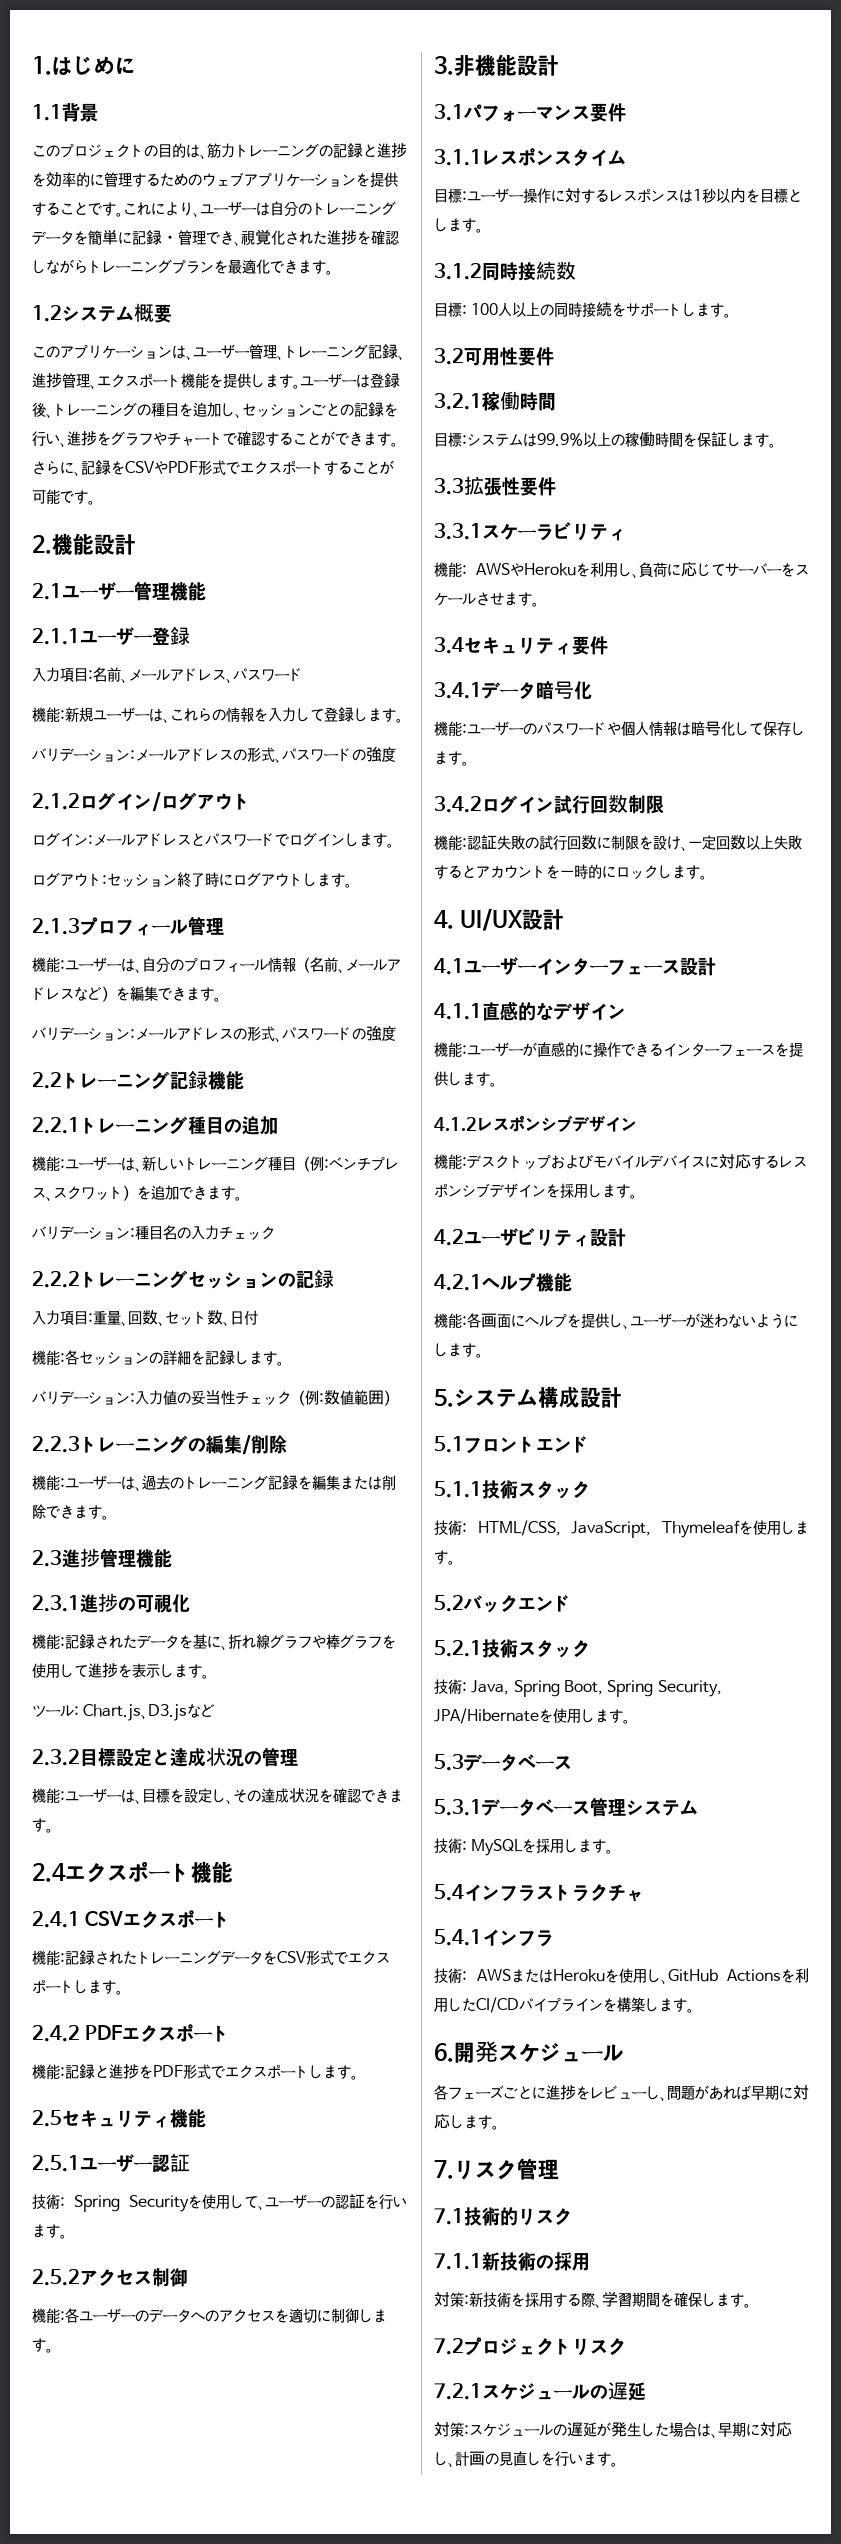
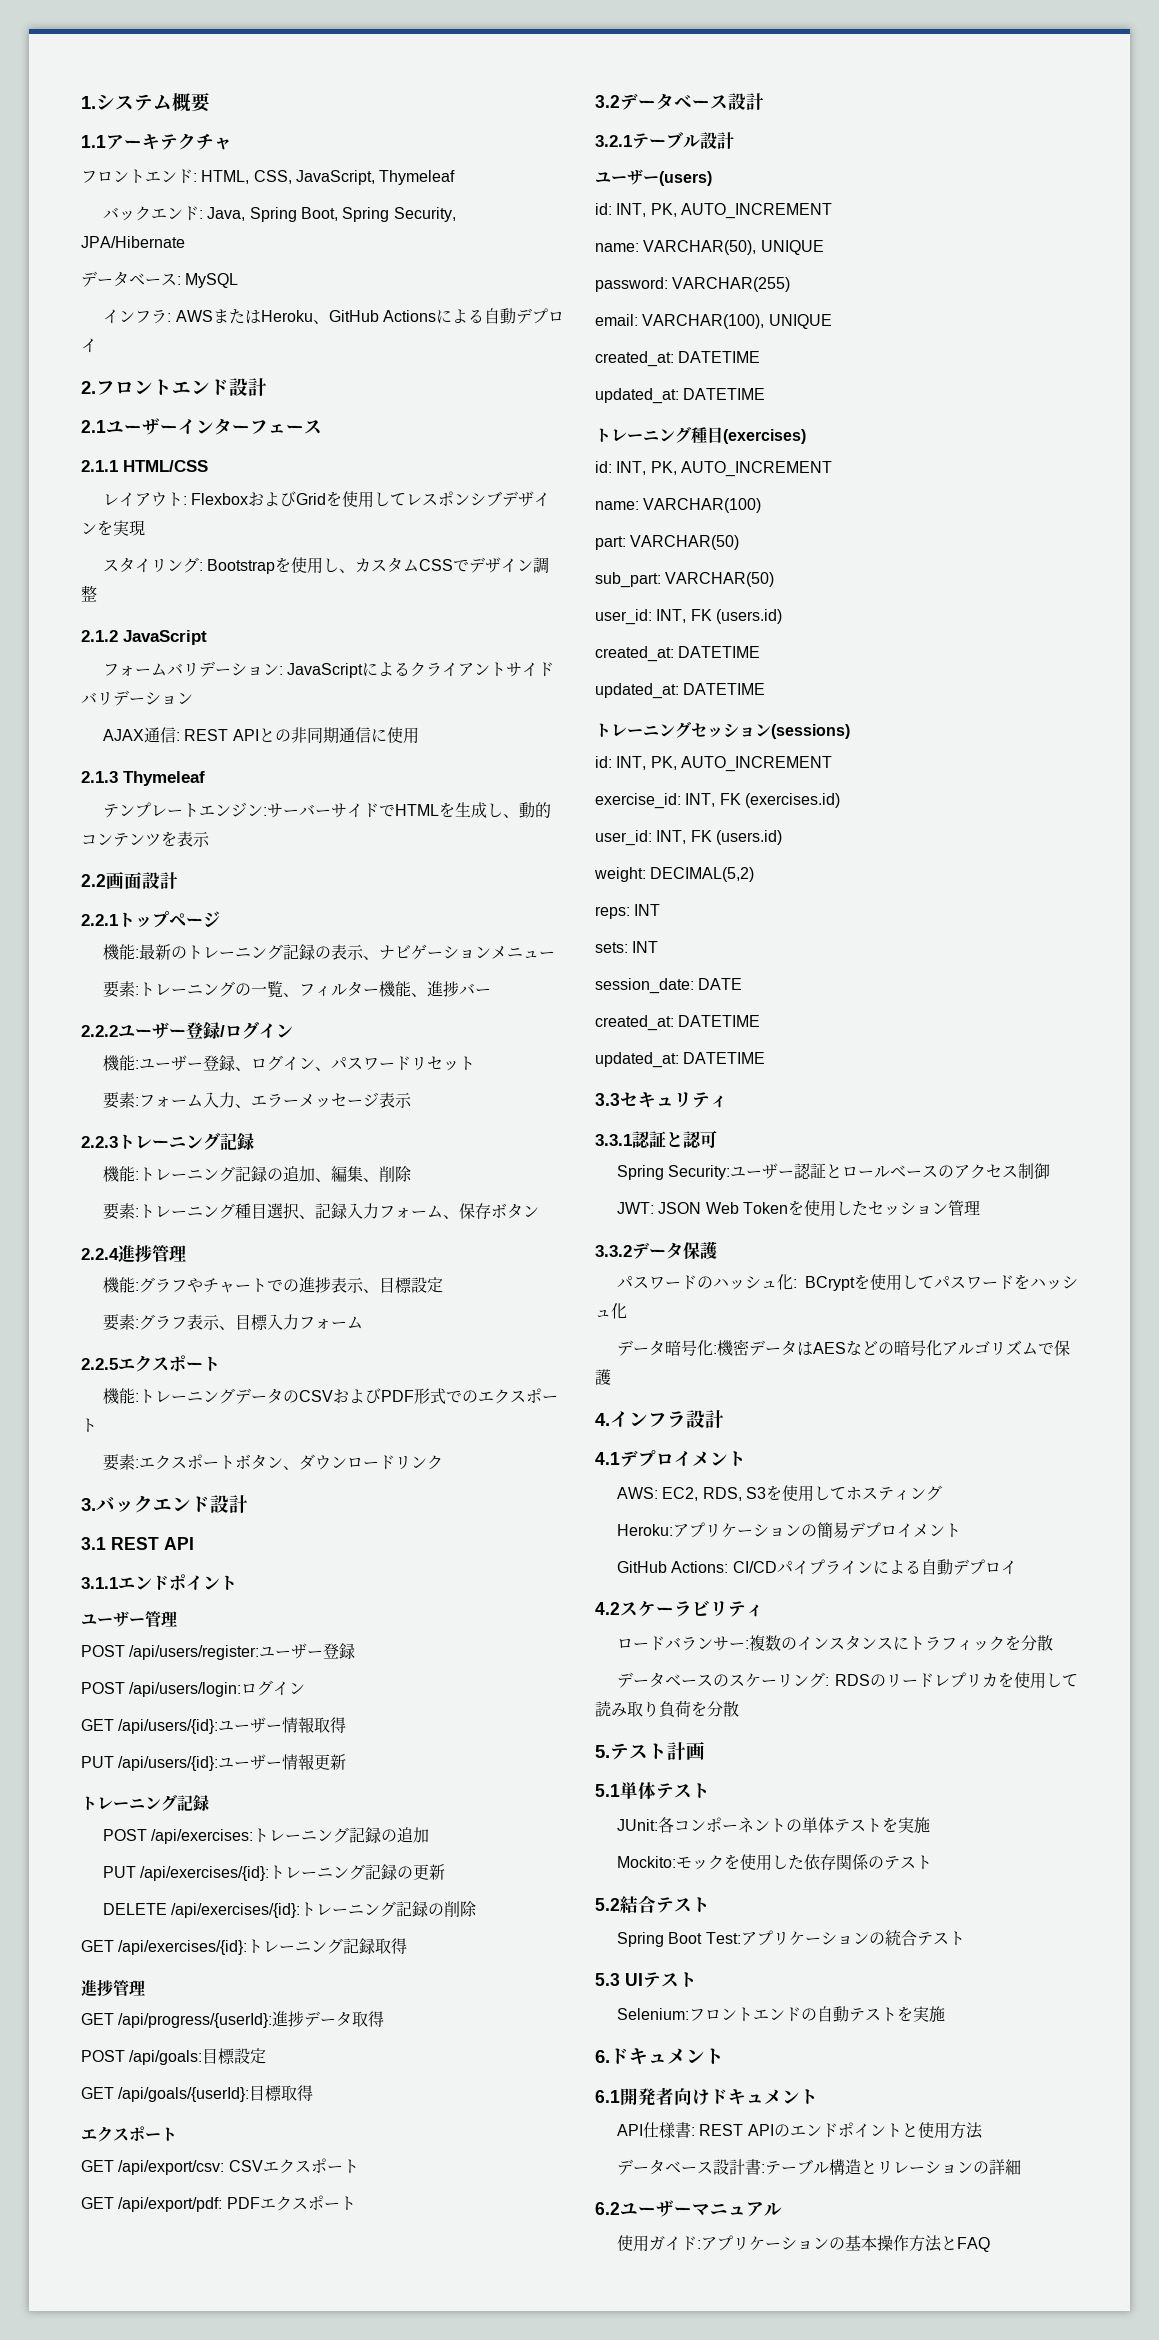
- 1.はじめに
- 1.1背景
- このプロジェクトの目的は、筋力トレーニングの記録と進捗を効率的に管理するためのウェブアプリケーションを提供することです。これにより、ユーザーは自分のトレーニングデータを簡単に記録・管理でき、視覚化された進捗を確認しながらトレーニングプランを最適化できます。
- 1.2システム概要
- このアプリケーションは、ユーザー管理、トレーニング記録、進捗管理、エクスポート機能を提供します。ユーザーは登録後、トレーニングの種目を追加し、セッションごとの記録を行い、進捗をグラフやチャートで確認することができます。さらに、記録をCSVやPDF形式でエクスポートすることが可能です。
- 2.機能設計
- 2.1ユーザー管理機能
- 2.1.1ユーザー登録
- 入力項目:名前、メールアドレス、パスワード
- 機能:新規ユーザーは、これらの情報を入力して登録します。
- バリデーション:メールアドレスの形式、パスワードの強度
- 2.1.2ログイン/ログアウト
- ログイン:メールアドレスとパスワードでログインします。
- ログアウト:セッション終了時にログアウトします。
- 2.1.3プロフィール管理
- 機能:ユーザーは、自分のプロフィール情報（名前、メールアドレスなど）を編集できます。
- バリデーション:メールアドレスの形式、パスワードの強度
- 2.2トレーニング記録機能
- 2.2.1トレーニング種目の追加
- 機能:ユーザーは、新しいトレーニング種目（例:ベンチプレス、スクワット）を追加できます。
- バリデーション:種目名の入力チェック
- 2.2.2トレーニングセッションの記録
- 入力項目:重量、回数、セット数、日付
- 機能:各セッションの詳細を記録します。
- バリデーション:入力値の妥当性チェック（例:数値範囲）
- 2.2.3トレーニングの編集/削除
- 機能:ユーザーは、過去のトレーニング記録を編集または削除できます。
- 2.3進捗管理機能
- 2.3.1進捗の可視化
- 機能:記録されたデータを基に、折れ線グラフや棒グラフを使用して進捗を表示します。
- ツール: Chart.js、D3.jsなど
- 2.3.2目標設定と達成状況の管理
- 機能:ユーザーは、目標を設定し、その達成状況を確認できます。
- 2.4エクスポート機能
- 2.4.1 CSVエクスポート
- 機能:記録されたトレーニングデータをCSV形式でエクスポートします。
- 2.4.2 PDFエクスポート
- 機能:記録と進捗をPDF形式でエクスポートします。
- 2.5セキュリティ機能
- 2.5.1ユーザー認証
- 技術: Spring Securityを使用して、ユーザーの認証を行います。
- 2.5.2アクセス制御
- 機能:各ユーザーのデータへのアクセスを適切に制御します。
- 3.非機能設計
- 3.1パフォーマンス要件
- 3.1.1レスポンスタイム
- 目標:ユーザー操作に対するレスポンスは1秒以内を目標とします。
- 3.1.2同時接続数
- 目標: 100人以上の同時接続をサポートします。
- 3.2可用性要件
- 3.2.1稼働時間
- 目標:システムは99.9%以上の稼働時間を保証します。
- 3.3拡張性要件
- 3.3.1スケーラビリティ
- 機能: AWSやHerokuを利用し、負荷に応じてサーバーをスケールさせます。
- 3.4セキュリティ要件
- 3.4.1データ暗号化
- 機能:ユーザーのパスワードや個人情報は暗号化して保存します。
- 3.4.2ログイン試行回数制限
- 機能:認証失敗の試行回数に制限を設け、一定回数以上失敗するとアカウントを一時的にロックします。
- 4. UI/UX設計
- 4.1ユーザーインターフェース設計
- 4.1.1直感的なデザイン
- 機能:ユーザーが直感的に操作できるインターフェースを提供します。
- 4.1.2レスポンシブデザイン
- 機能:デスクトップおよびモバイルデバイスに対応するレスポンシブデザインを採用します。
- 4.2ユーザビリティ設計
- 4.2.1ヘルプ機能
- 機能:各画面にヘルプを提供し、ユーザーが迷わないようにします。
- 5.システム構成設計
+ 1.システム概要
+ 1.1アーキテクチャ
+ フロントエンド: HTML, CSS, JavaScript, Thymeleaf
+ バックエンド: Java, Spring Boot, Spring Security, JPA/Hibernate
+ データベース: MySQL
+ インフラ: AWSまたはHeroku、GitHub Actionsによる自動デプロイ
+ 2.フロントエンド設計
+ 2.1ユーザーインターフェース
+ 2.1.1 HTML/CSS
+ レイアウト: FlexboxおよびGridを使用してレスポンシブデザインを実現
+ スタイリング: Bootstrapを使用し、カスタムCSSでデザイン調整
+ 2.1.2 JavaScript
+ フォームバリデーション: JavaScriptによるクライアントサイドバリデーション
+ AJAX通信: REST APIとの非同期通信に使用
+ 2.1.3 Thymeleaf
+ テンプレートエンジン:サーバーサイドでHTMLを生成し、動的コンテンツを表示
+ 2.2画面設計
+ 2.2.1トップページ
+ 機能:最新のトレーニング記録の表示、ナビゲーションメニュー
+ 要素:トレーニングの一覧、フィルター機能、進捗バー
+ 2.2.2ユーザー登録/ログイン
+ 機能:ユーザー登録、ログイン、パスワードリセット
+ 要素:フォーム入力、エラーメッセージ表示
+ 2.2.3トレーニング記録
+ 機能:トレーニング記録の追加、編集、削除
+ 要素:トレーニング種目選択、記録入力フォーム、保存ボタン
+ 2.2.4進捗管理
+ 機能:グラフやチャートでの進捗表示、目標設定
+ 要素:グラフ表示、目標入力フォーム
+ 2.2.5エクスポート
+ 機能:トレーニングデータのCSVおよびPDF形式でのエクスポート
+ 要素:エクスポートボタン、ダウンロードリンク
+ 3.バックエンド設計
+ 3.1 REST API
+ 3.1.1エンドポイント
+ ユーザー管理
+ POST /api/users/register:ユーザー登録
+ POST /api/users/login:ログイン
+ GET /api/users/{id}:ユーザー情報取得
+ PUT /api/users/{id}:ユーザー情報更新
+ トレーニング記録
+ POST /api/exercises:トレーニング記録の追加
+ PUT /api/exercises/{id}:トレーニング記録の更新
+ DELETE /api/exercises/{id}:トレーニング記録の削除
+ GET /api/exercises/{id}:トレーニング記録取得
+ 進捗管理
+ GET /api/progress/{userId}:進捗データ取得
+ POST /api/goals:目標設定
+ GET /api/goals/{userId}:目標取得
+ エクスポート
+ GET /api/export/csv: CSVエクスポート
+ GET /api/export/pdf: PDFエクスポート
+ 3.2データベース設計
+ 3.2.1テーブル設計
+ ユーザー(users)
+ id: INT, PK, AUTO_INCREMENT
+ name: VARCHAR(50), UNIQUE
+ password: VARCHAR(255)
+ email: VARCHAR(100), UNIQUE
+ created_at: DATETIME
+ updated_at: DATETIME
+ トレーニング種目(exercises)
+ id: INT, PK, AUTO_INCREMENT
+ name: VARCHAR(100)
+ part: VARCHAR(50)
+ sub_part: VARCHAR(50)
+ user_id: INT, FK (users.id)
+ created_at: DATETIME
+ updated_at: DATETIME
+ トレーニングセッション(sessions)
+ id: INT, PK, AUTO_INCREMENT
+ exercise_id: INT, FK (exercises.id)
+ user_id: INT, FK (users.id)
+ weight: DECIMAL(5,2)
+ reps: INT
+ sets: INT
+ session_date: DATE
+ created_at: DATETIME
+ updated_at: DATETIME
+ 3.3セキュリティ
+ 3.3.1認証と認可
+ Spring Security:ユーザー認証とロールベースのアクセス制御
+ JWT: JSON Web Tokenを使用したセッション管理
+ 3.3.2データ保護
+ パスワードのハッシュ化: BCryptを使用してパスワードをハッシュ化
+ データ暗号化:機密データはAESなどの暗号化アルゴリズムで保護
+ 4.インフラ設計
+ 4.1デプロイメント
+ AWS: EC2, RDS, S3を使用してホスティング
+ Heroku:アプリケーションの簡易デプロイメント
+ GitHub Actions: CI/CDパイプラインによる自動デプロイ
+ 4.2スケーラビリティ
+ ロードバランサー:複数のインスタンスにトラフィックを分散
+ データベースのスケーリング: RDSのリードレプリカを使用して読み取り負荷を分散
+ 5.テスト計画
- 5.1フロントエンド
- 5.1.1技術スタック
- 技術: HTML/CSS, JavaScript, Thymeleafを使用します。
- 5.2バックエンド
- 5.2.1技術スタック
- 技術: Java, Spring Boot, Spring Security, JPA/Hibernateを使用します。
- 5.3データベース
- 5.3.1データベース管理システム
- 技術: MySQLを採用します。
- 5.4インフラストラクチャ
- 5.4.1インフラ
- 技術: AWSまたはHerokuを使用し、GitHub Actionsを利用したCI/CDパイプラインを構築します。
- 6.開発スケジュール
- 各フェーズごとに進捗をレビューし、問題があれば早期に対応します。
- 7.リスク管理
- 7.1技術的リスク
- 7.1.1新技術の採用
- 対策:新技術を採用する際、学習期間を確保します。
- 7.2プロジェクトリスク
- 7.2.1スケジュールの遅延
- 対策:スケジュールの遅延が発生した場合は、早期に対応し、計画の見直しを行います。
+ 5.1単体テスト
+ JUnit:各コンポーネントの単体テストを実施
+ Mockito:モックを使用した依存関係のテスト
+ 5.2結合テスト
+ Spring Boot Test:アプリケーションの統合テスト
+ 5.3 UIテスト
+ Selenium:フロントエンドの自動テストを実施
+ 6.ドキュメント
+ 6.1開発者向けドキュメント
+ API仕様書: REST APIのエンドポイントと使用方法
+ データベース設計書:テーブル構造とリレーションの詳細
+ 6.2ユーザーマニュアル
+ 使用ガイド:アプリケーションの基本操作方法とFAQ

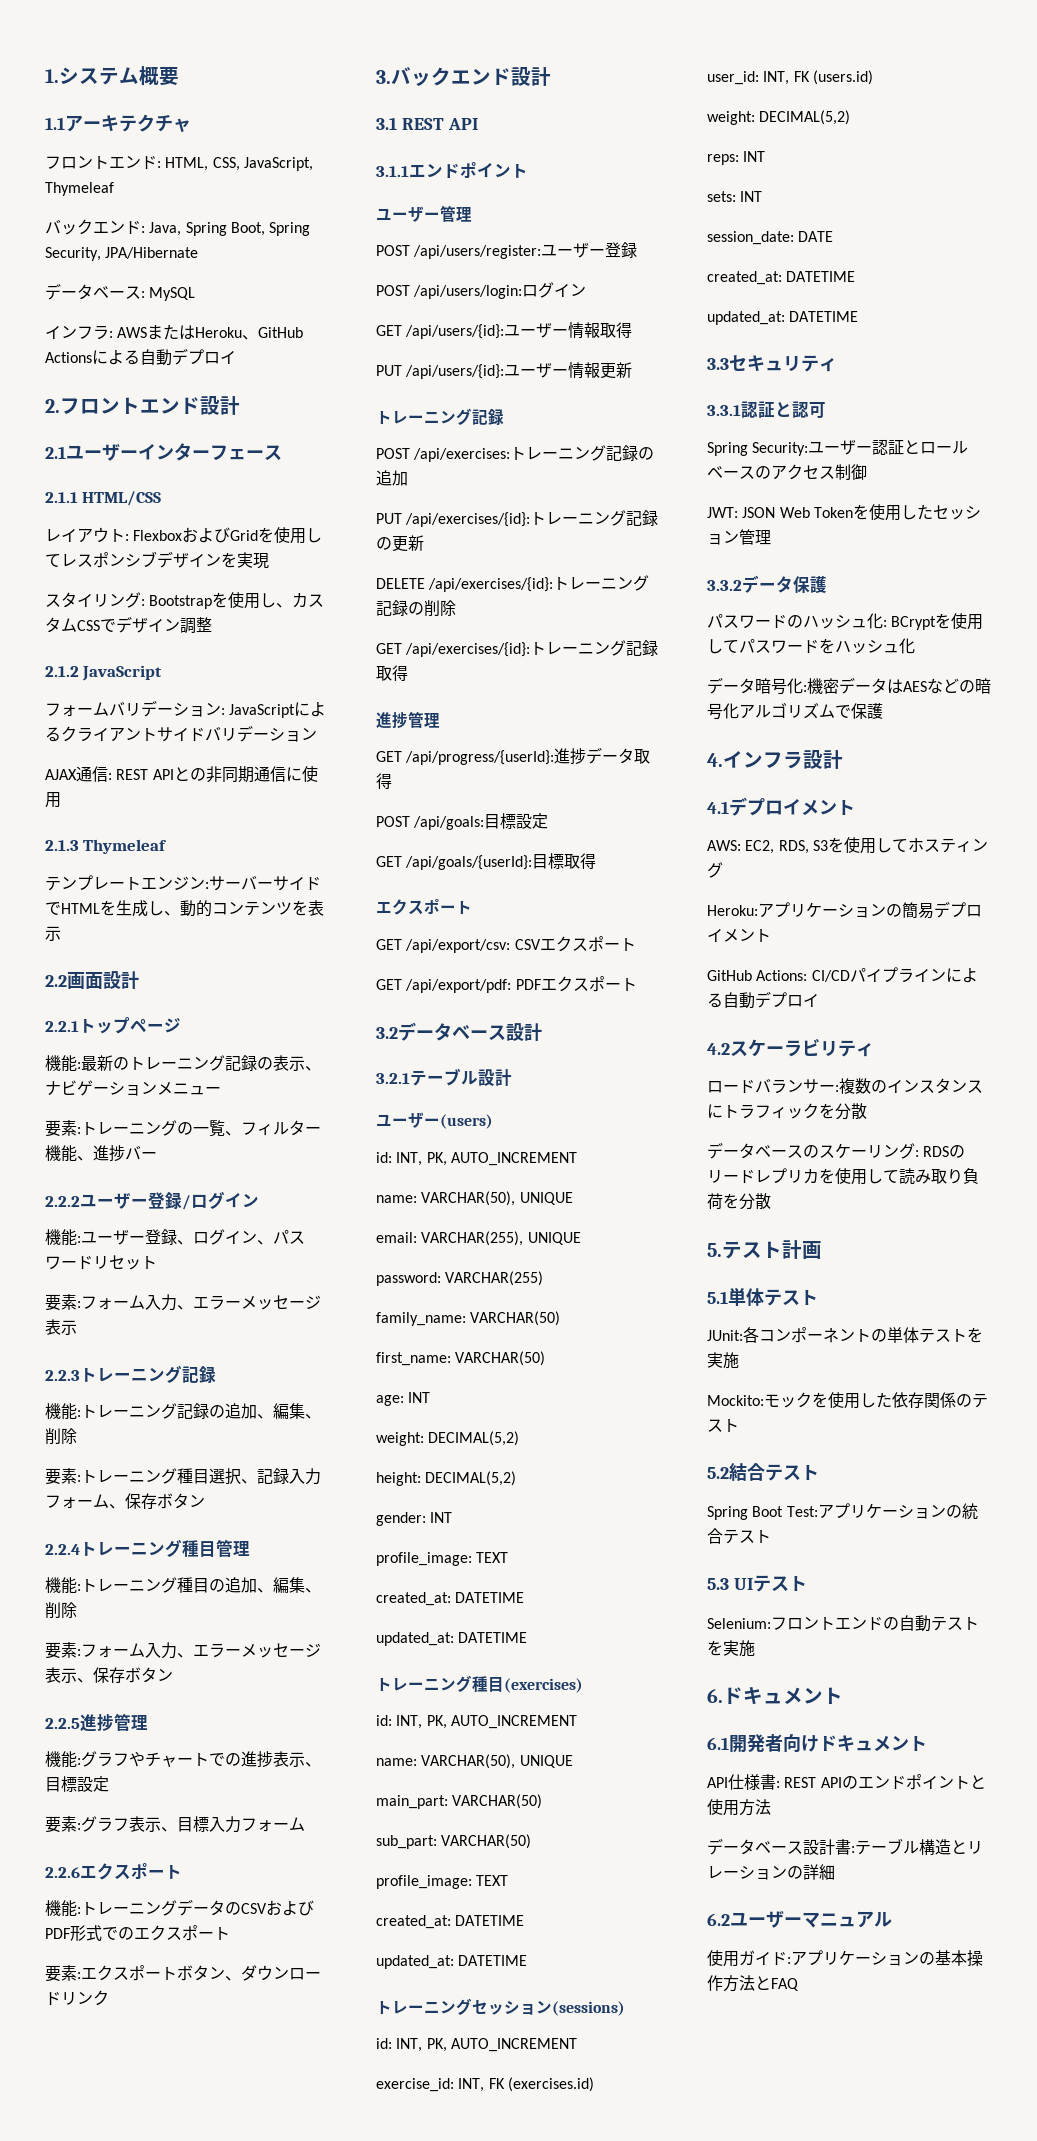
- 2.2.4進捗管理
+ 2.2.4トレーニング種目管理
+ 機能:トレーニング種目の追加、編集、削除
+ 要素:フォーム入力、エラーメッセージ表示、保存ボタン
+ 2.2.5進捗管理
- 2.2.5エクスポート
+ 2.2.6エクスポート
+ email: VARCHAR(255), UNIQUE
- email: VARCHAR(100), UNIQUE
+ family_name: VARCHAR(50)
+ first_name: VARCHAR(50)
+ age: INT
+ weight: DECIMAL(5,2)
+ height: DECIMAL(5,2)
+ gender: INT
+ profile_image: TEXT
  トレーニング種目(exercises)
  id: INT, PK, AUTO_INCREMENT
- name: VARCHAR(100)
- part: VARCHAR(50)
+ name: VARCHAR(50), UNIQUE
+ main_part: VARCHAR(50)
  sub_part: VARCHAR(50)
- user_id: INT, FK (users.id)
+ profile_image: TEXT

